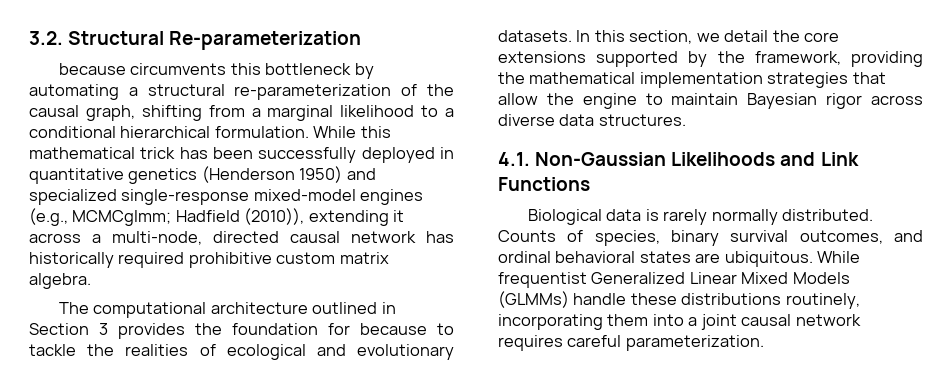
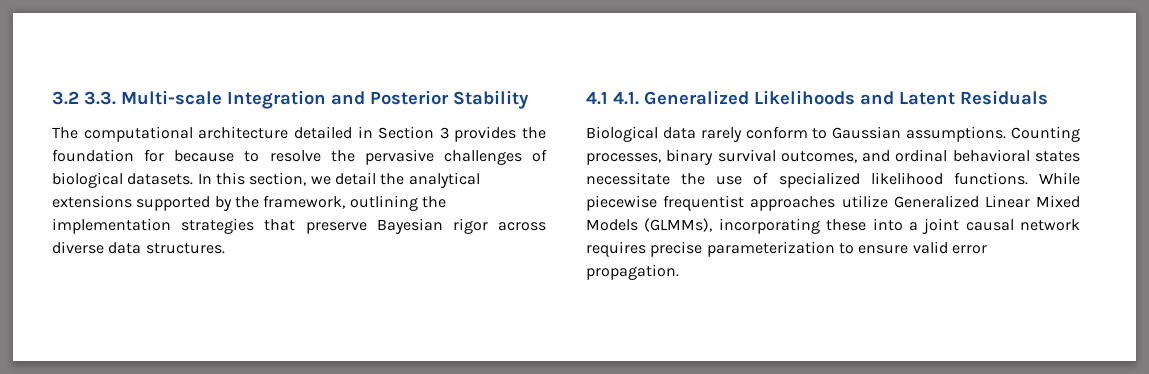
- 3.2. Structural Re-parameterization
- because circumvents this bottleneck by automating a structural re-parameterization of the causal graph, shifting from a marginal likelihood to a conditional hierarchical formulation. While this mathematical trick has been successfully deployed in quantitative genetics (Henderson 1950) and specialized single-response mixed-model engines (e.g., MCMCglmm; Hadfield (2010)), extending it across a multi-node, directed causal network has historically required prohibitive custom matrix algebra.
+ 3.2 3.3. Multi-scale Integration and Posterior Stability
- The computational architecture outlined in Section 3 provides the foundation for because to tackle the realities of ecological and evolutionary datasets.
+ The computational architecture detailed in Section 3 provides the foundation for because to resolve the pervasive challenges of biological datasets.
- In this section, we detail the core extensions supported by the framework, providing the mathematical implementation strategies that allow the engine to maintain Bayesian rigor across diverse data structures.
+ In this section, we detail the analytical extensions supported by the framework, outlining the implementation strategies that preserve Bayesian rigor across diverse data structures.
- 4.1. Non-Gaussian Likelihoods and Link Functions
- Biological data is rarely normally distributed. Counts of species, binary survival outcomes, and ordinal behavioral states are ubiquitous. While frequentist Generalized Linear Mixed Models (GLMMs) handle these distributions routinely, incorporating them into a joint causal network requires careful parameterization.
+ 4.1 4.1. Generalized Likelihoods and Latent Residuals
+ Biological data rarely conform to Gaussian assumptions. Counting processes, binary survival outcomes, and ordinal behavioral states necessitate the use of specialized likelihood functions. While piecewise frequentist approaches utilize Generalized Linear Mixed Models (GLMMs), incorporating these into a joint causal network requires precise parameterization to ensure valid error propagation.

